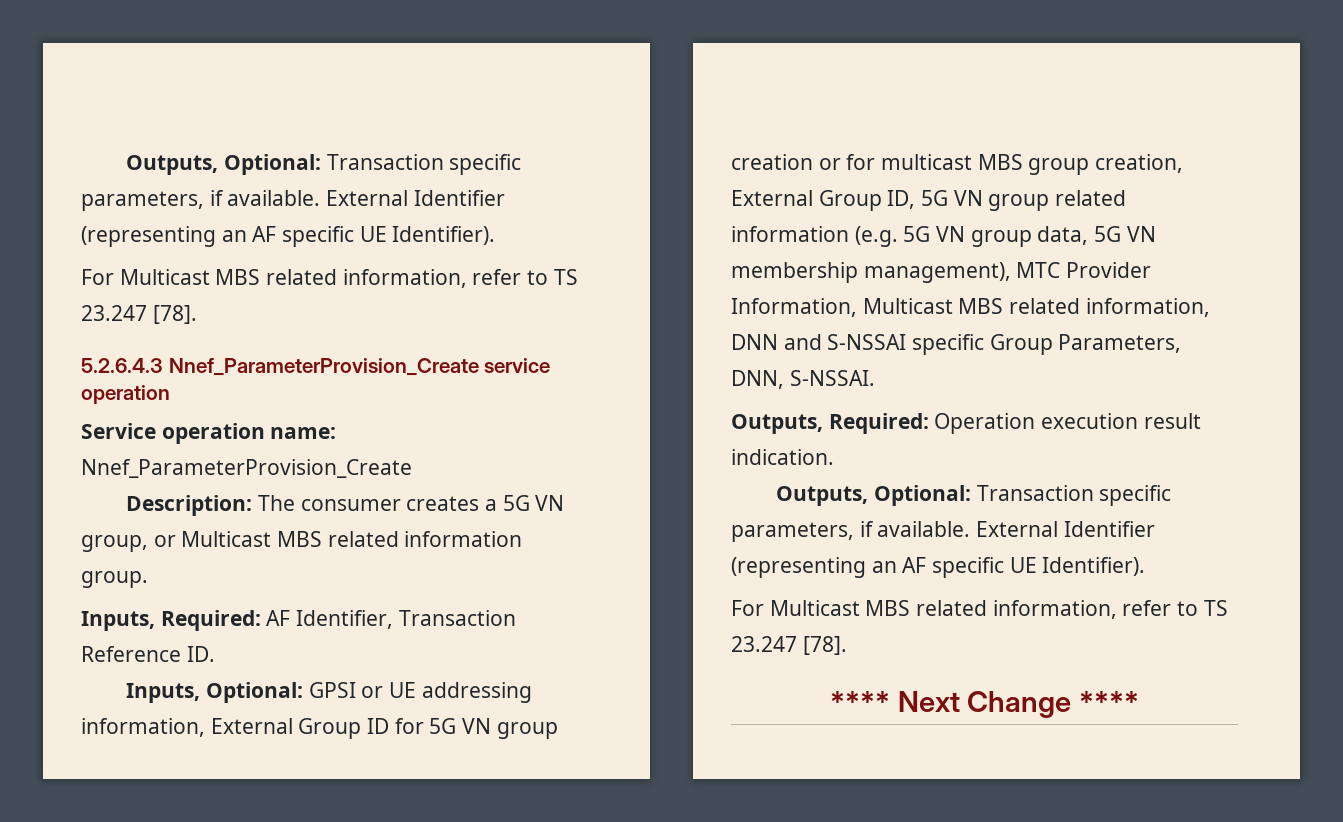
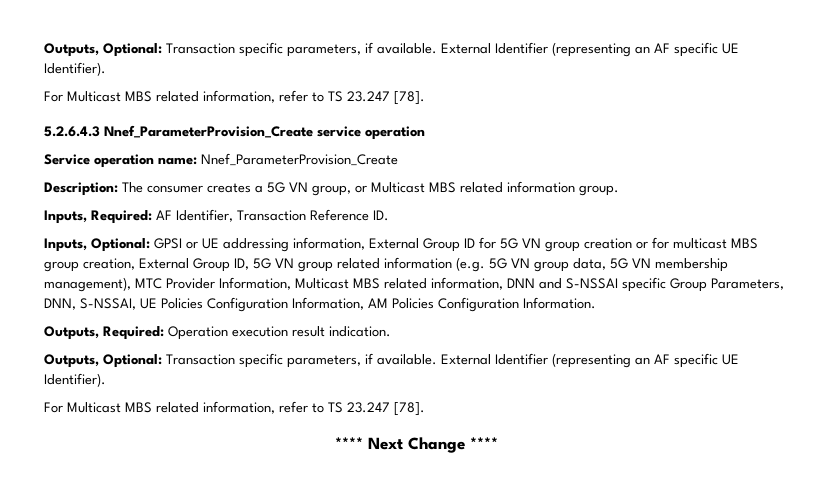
- Inputs, Optional: GPSI or UE addressing information, External Group ID for 5G VN group creation or for multicast MBS group creation, External Group ID, 5G VN group related information (e.g. 5G VN group data, 5G VN membership management), MTC Provider Information, Multicast MBS related information, DNN and S-NSSAI specific Group Parameters, DNN, S-NSSAI.
+ Inputs, Optional: GPSI or UE addressing information, External Group ID for 5G VN group creation or for multicast MBS group creation, External Group ID, 5G VN group related information (e.g. 5G VN group data, 5G VN membership management), MTC Provider Information, Multicast MBS related information, DNN and S-NSSAI specific Group Parameters, DNN, S-NSSAI, UE Policies Configuration Information, AM Policies Configuration Information.

